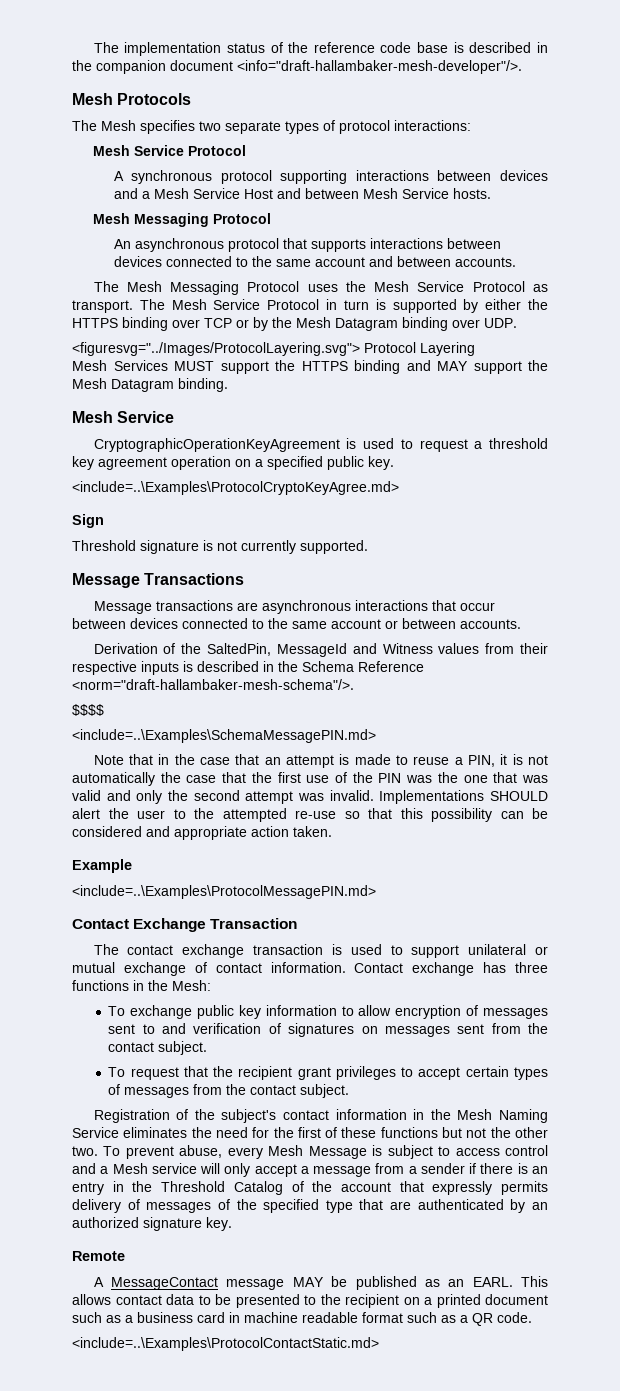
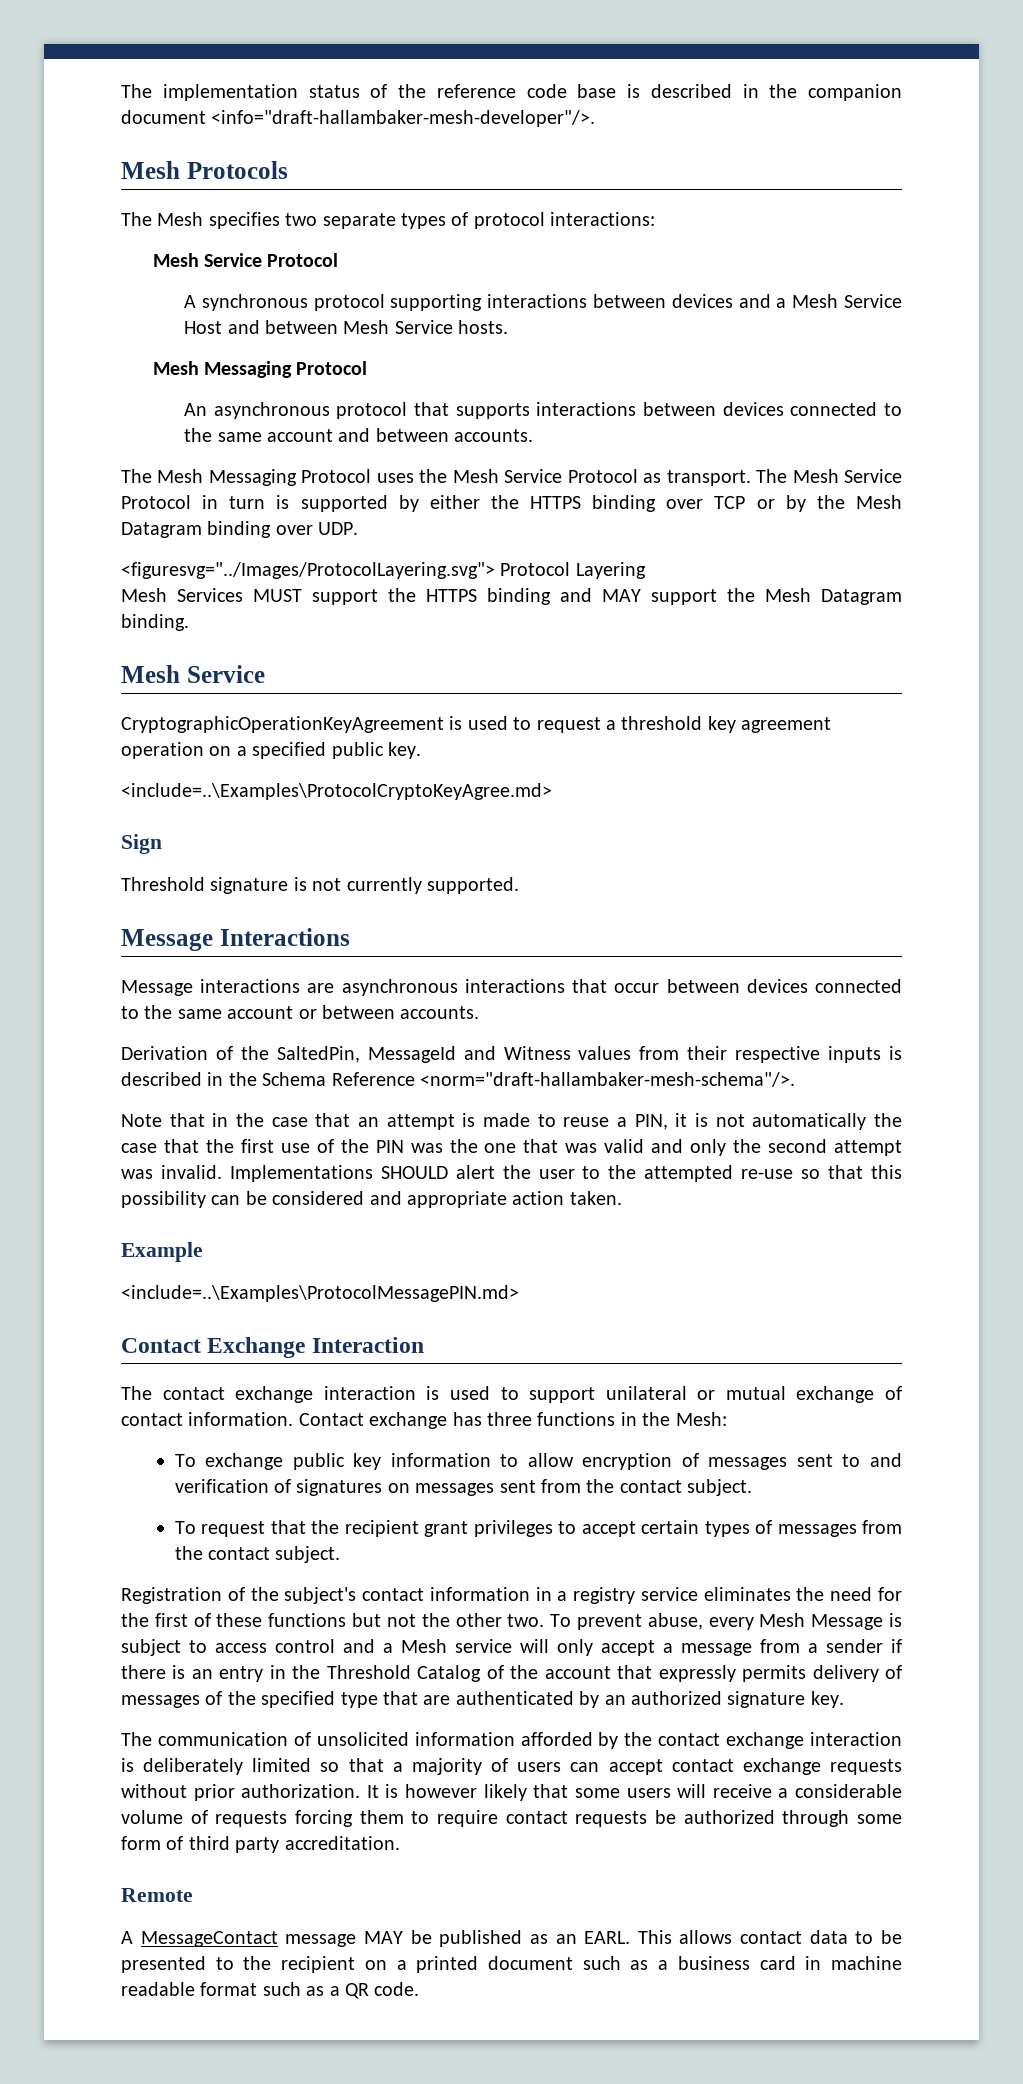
- Message Transactions
- Message transactions are asynchronous interactions that occur between devices connected to the same account or between accounts.
+ Message Interactions
+ Message interactions are asynchronous interactions that occur between devices connected to the same account or between accounts.
- $$$$
- <include=..\Examples\SchemaMessagePIN.md>
- Contact Exchange Transaction
+ Contact Exchange Interaction
- The contact exchange transaction is used to support unilateral or mutual exchange of contact information.
+ The contact exchange interaction is used to support unilateral or mutual exchange of contact information.
- Registration of the subject's contact information in the Mesh Naming Service eliminates the need for the first of these functions but not the other two.
+ Registration of the subject's contact information in a registry service eliminates the need for the first of these functions but not the other two.
+ The communication of unsolicited information afforded by the contact exchange interaction is deliberately limited so that a majority of users can accept contact exchange requests without prior authorization. It is however likely that some users will receive a considerable volume of requests forcing them to require contact requests be authorized through some form of third party accreditation.
- <include=..\Examples\ProtocolContactStatic.md>

